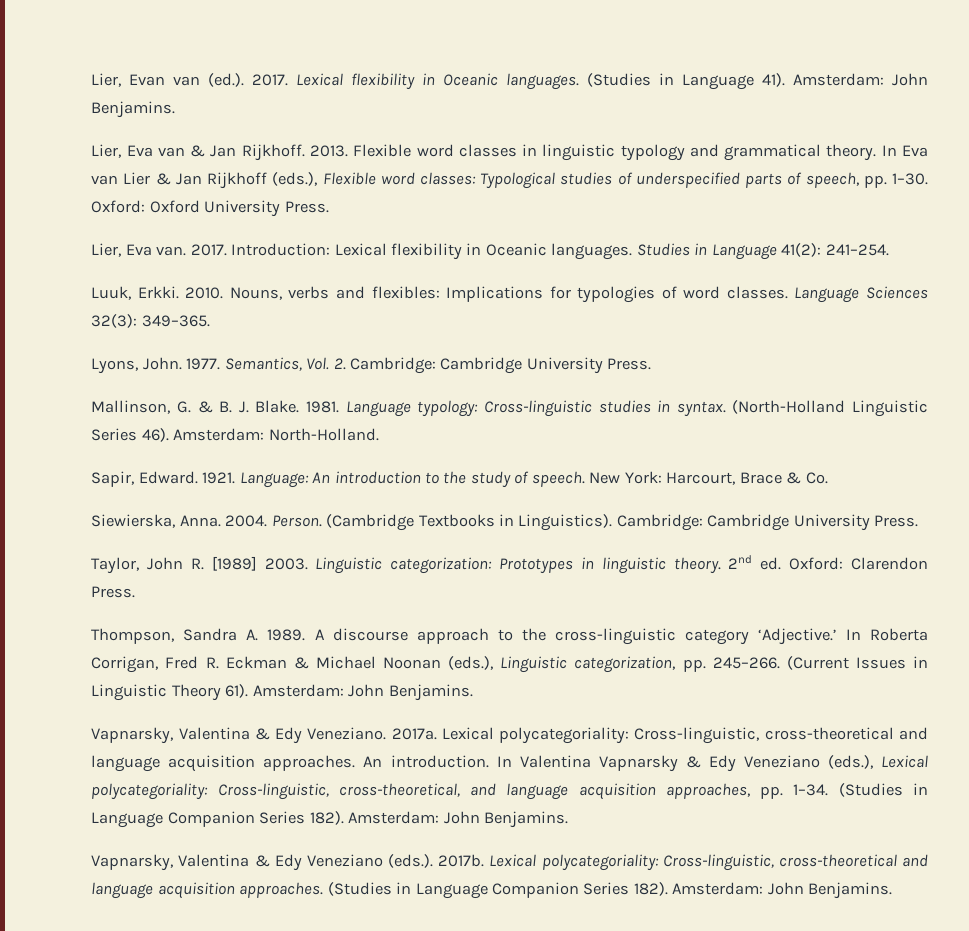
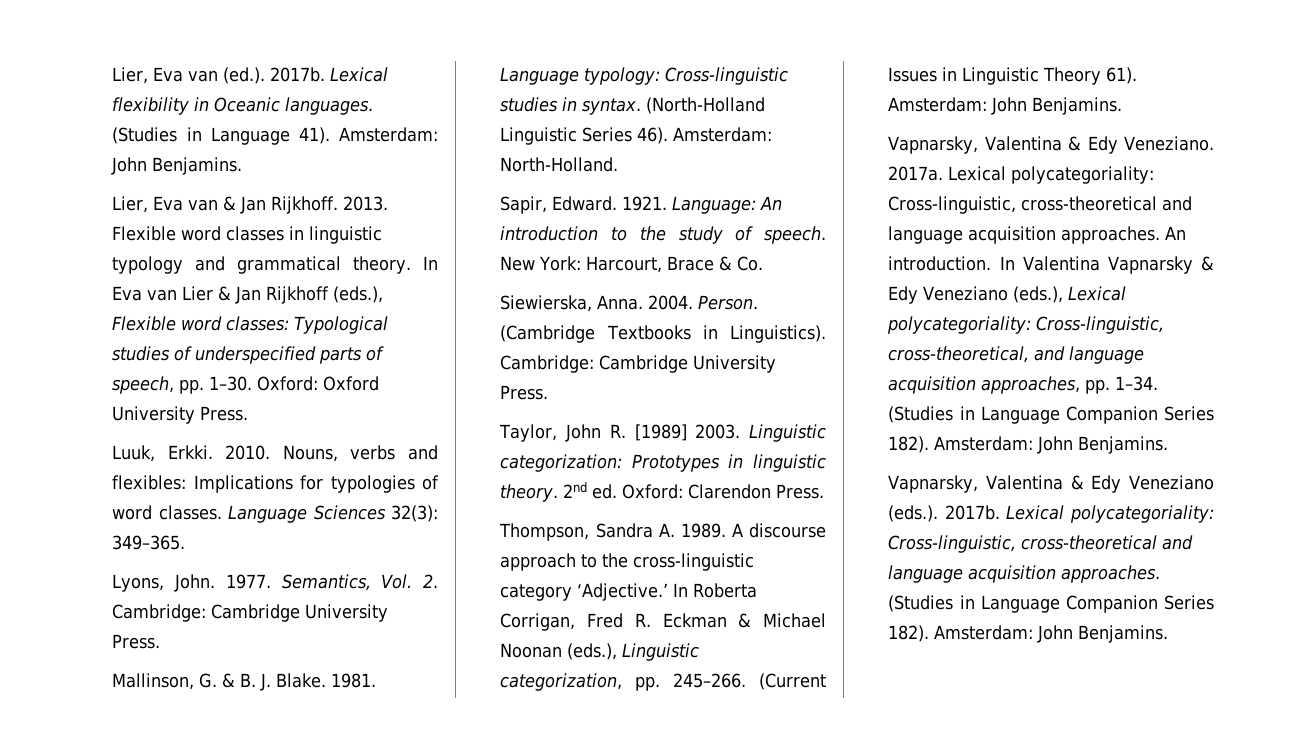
- Lier, Evan van (ed.). 2017.
+ Lier, Eva van (ed.). 2017b.
- Lier, Eva van. 2017. Introduction: Lexical flexibility in Oceanic languages. Studies in Language 41(2): 241–254.

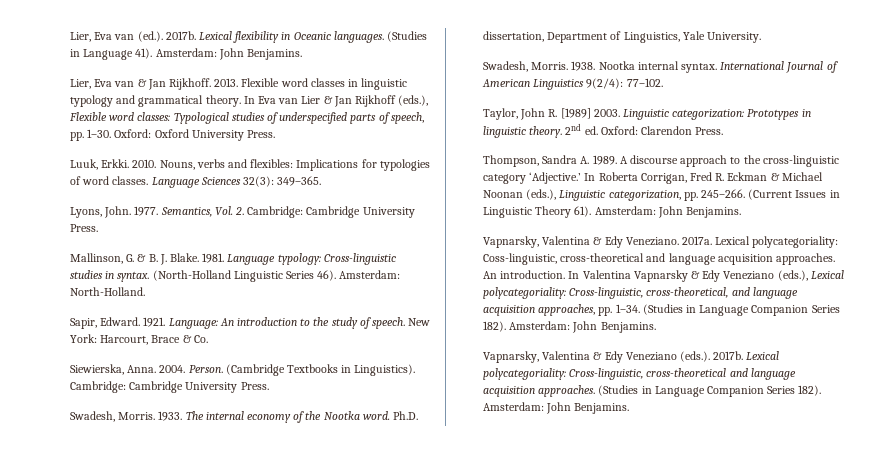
+ Swadesh, Morris. 1933. The internal economy of the Nootka word. Ph.D. dissertation, Department of Linguistics, Yale University.
+ Swadesh, Morris. 1938. Nootka internal syntax. International Journal of American Linguistics 9(2/4): 77–102.
- 2017a. Lexical polycategoriality: Cross-linguistic, cross-theoretical and language acquisition approaches.
+ 2017a. Lexical polycategoriality: Coss-linguistic, cross-theoretical and language acquisition approaches.

